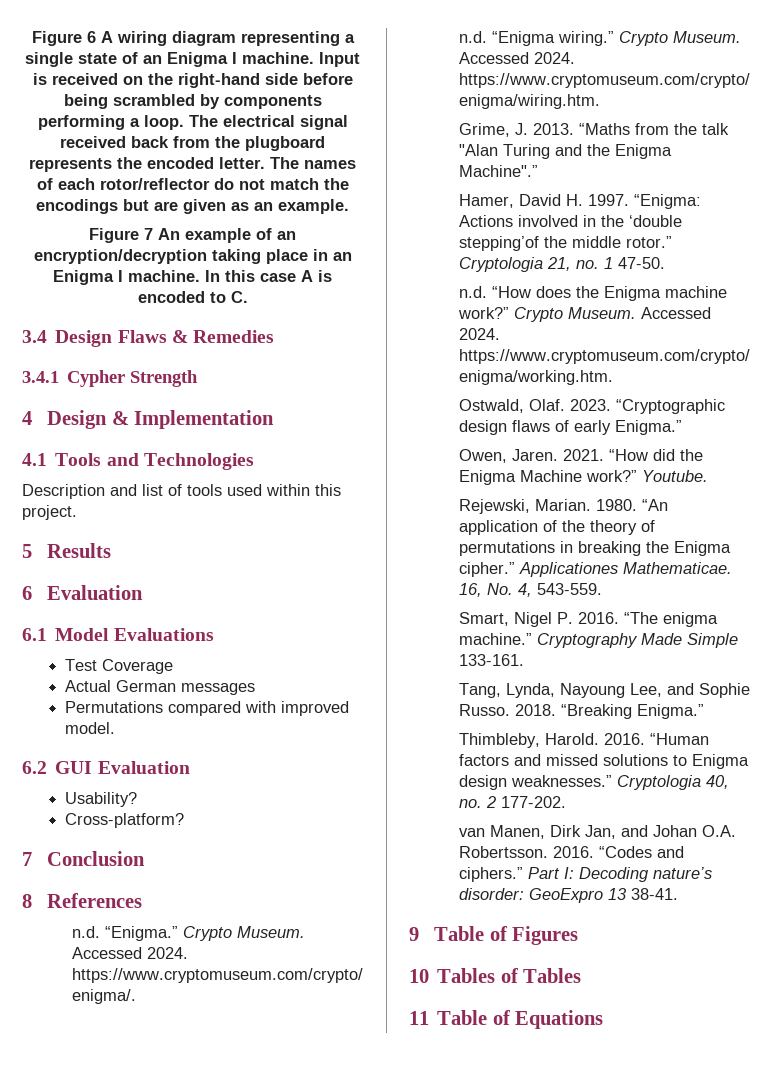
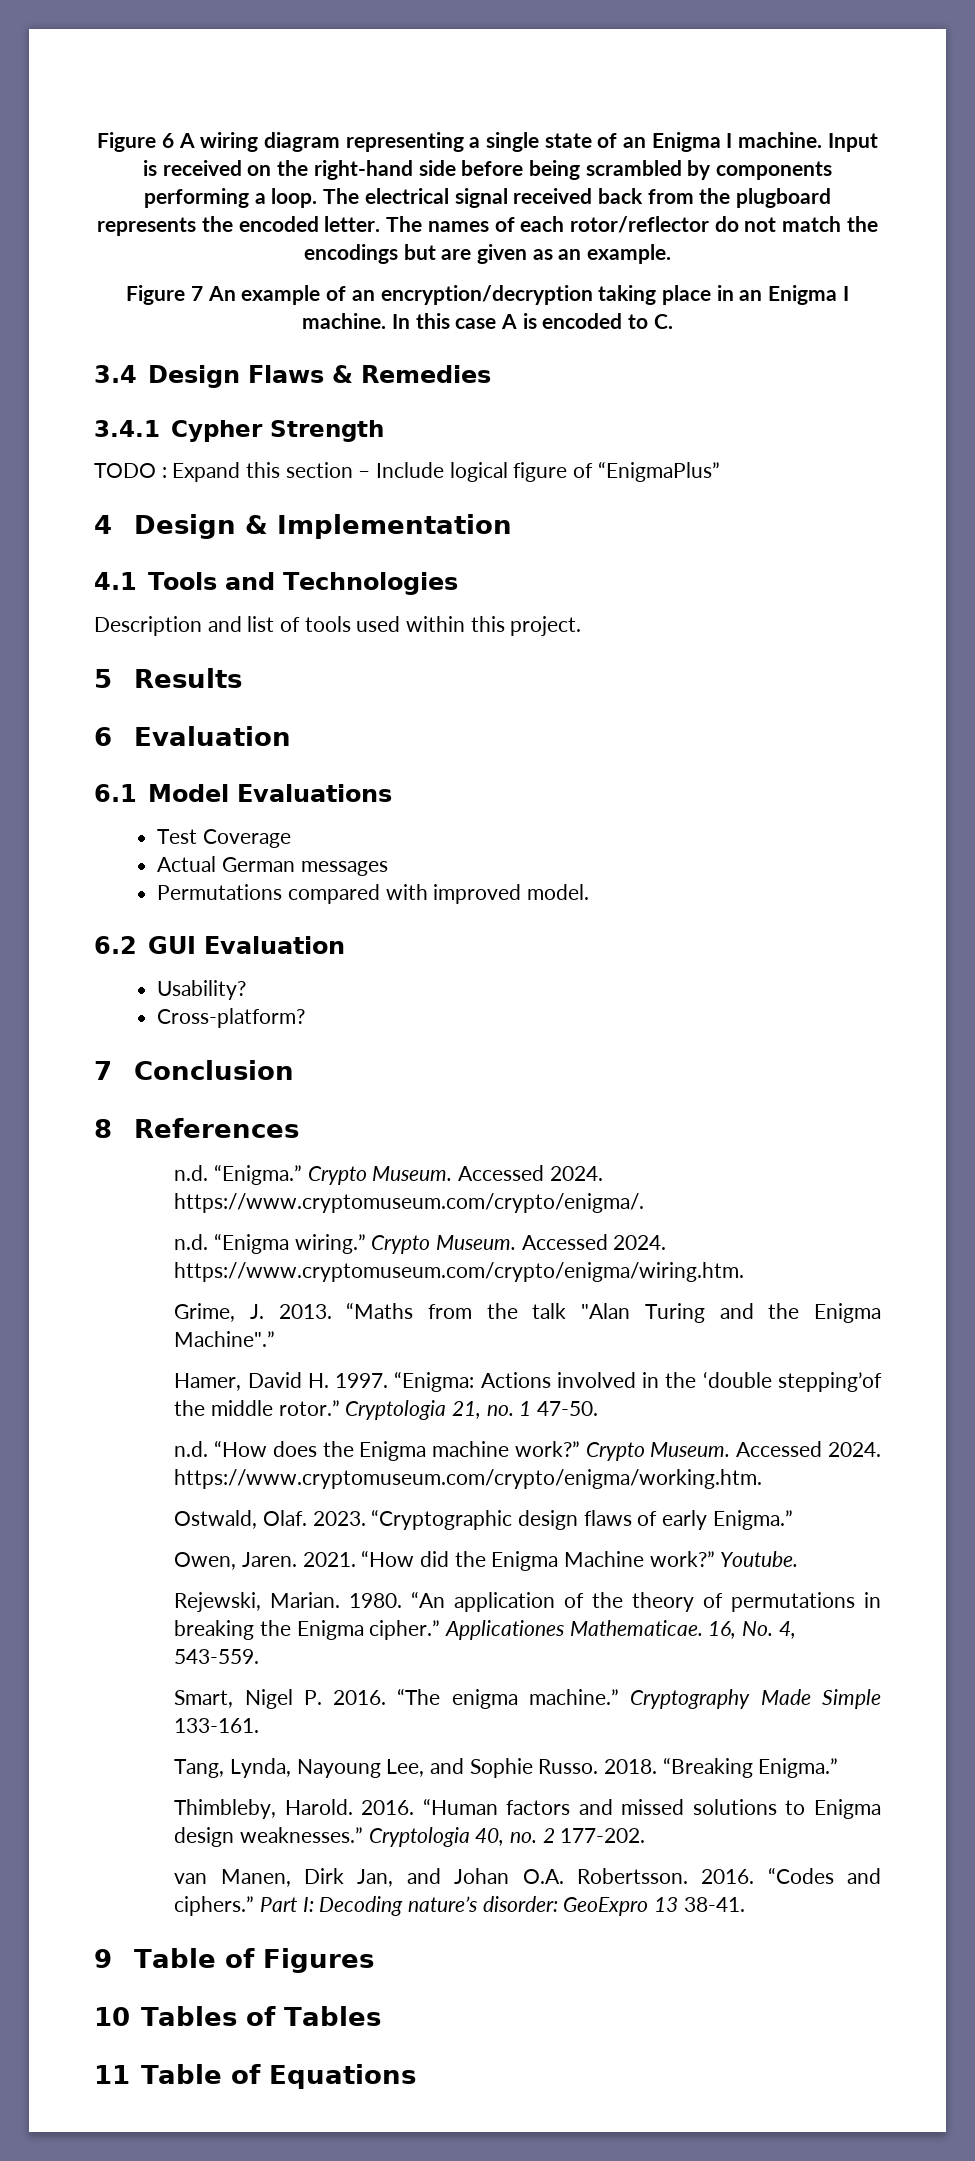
+ TODO : Expand this section – Include logical figure of “EnigmaPlus”

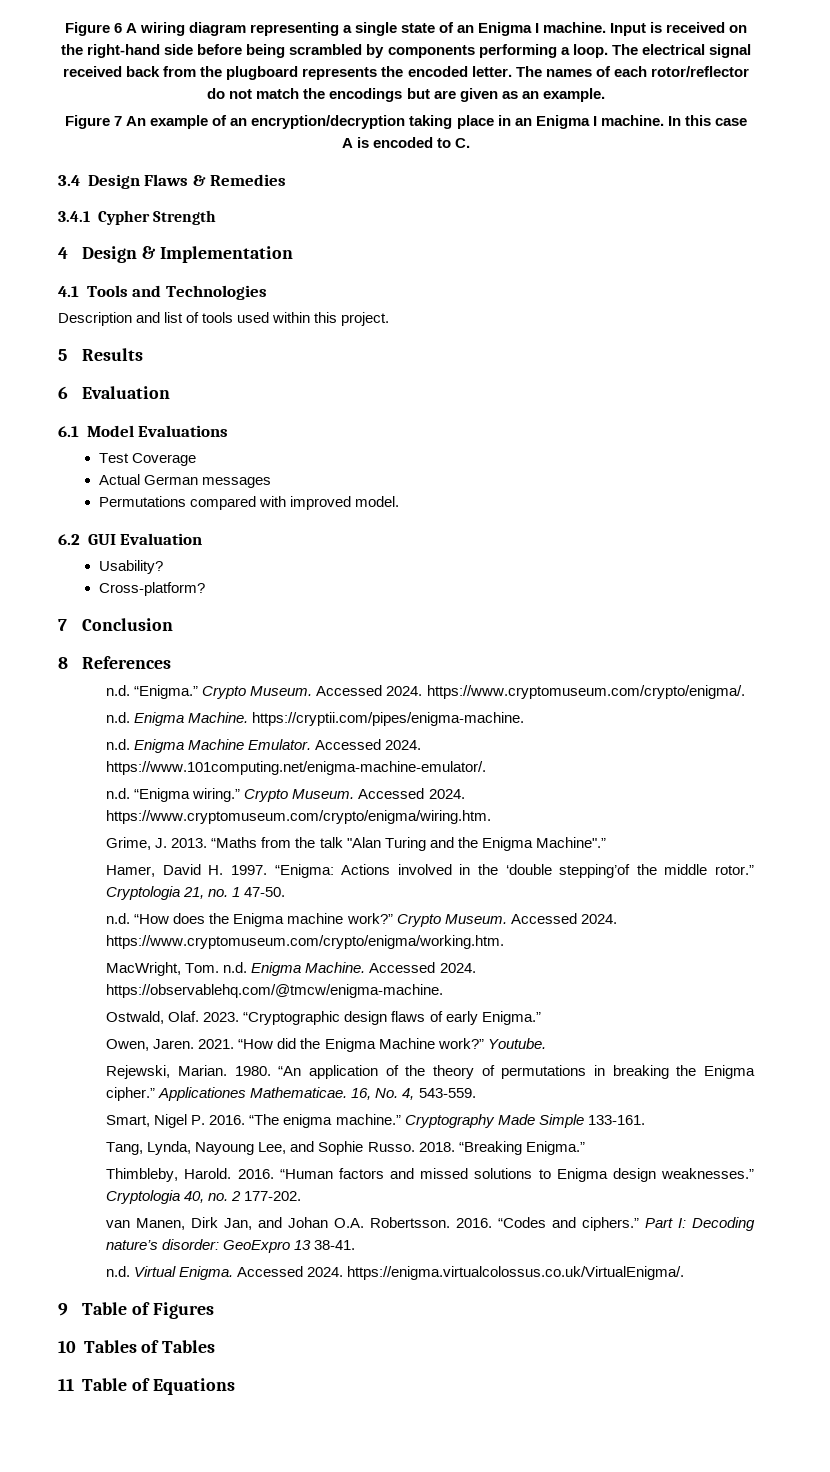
- TODO : Expand this section – Include logical figure of “EnigmaPlus”
+ n.d. Enigma Machine. https://cryptii.com/pipes/enigma-machine.
+ n.d. Enigma Machine Emulator. Accessed 2024. https://www.101computing.net/enigma-machine-emulator/.
+ MacWright, Tom. n.d. Enigma Machine. Accessed 2024. https://observablehq.com/@tmcw/enigma-machine.
+ n.d. Virtual Enigma. Accessed 2024. https://enigma.virtualcolossus.co.uk/VirtualEnigma/.

